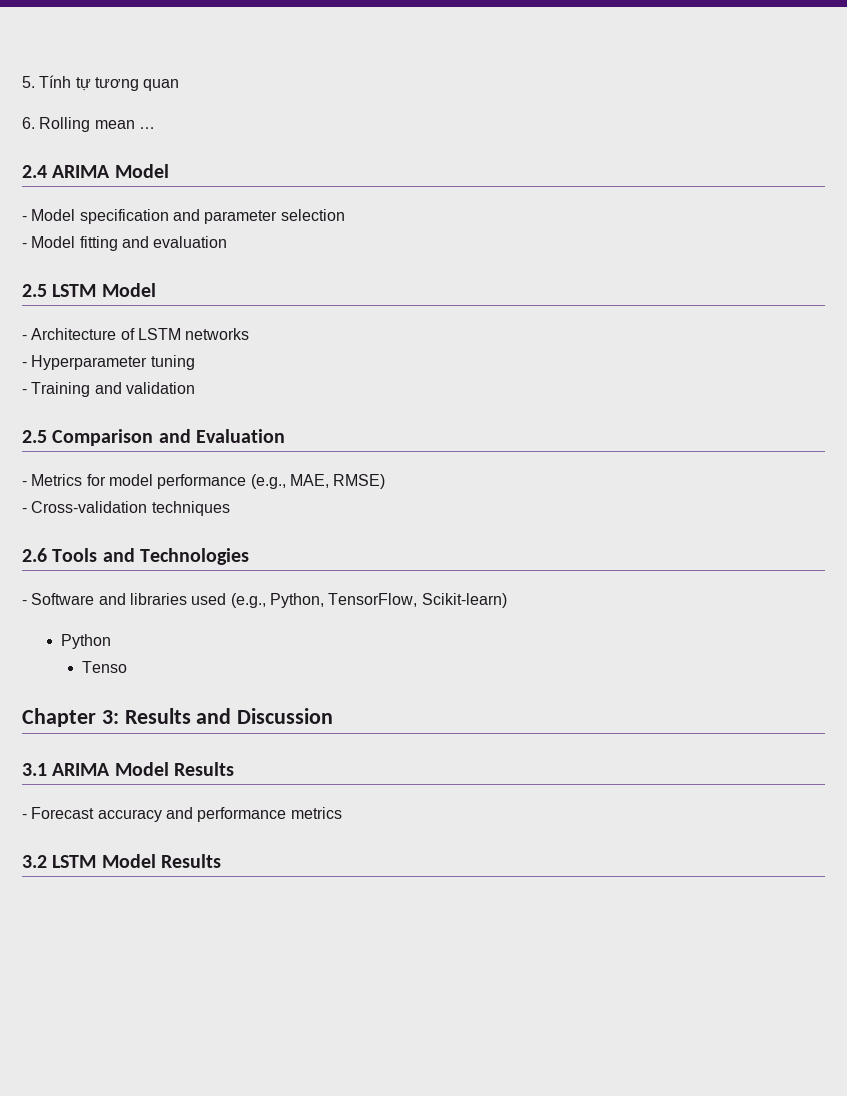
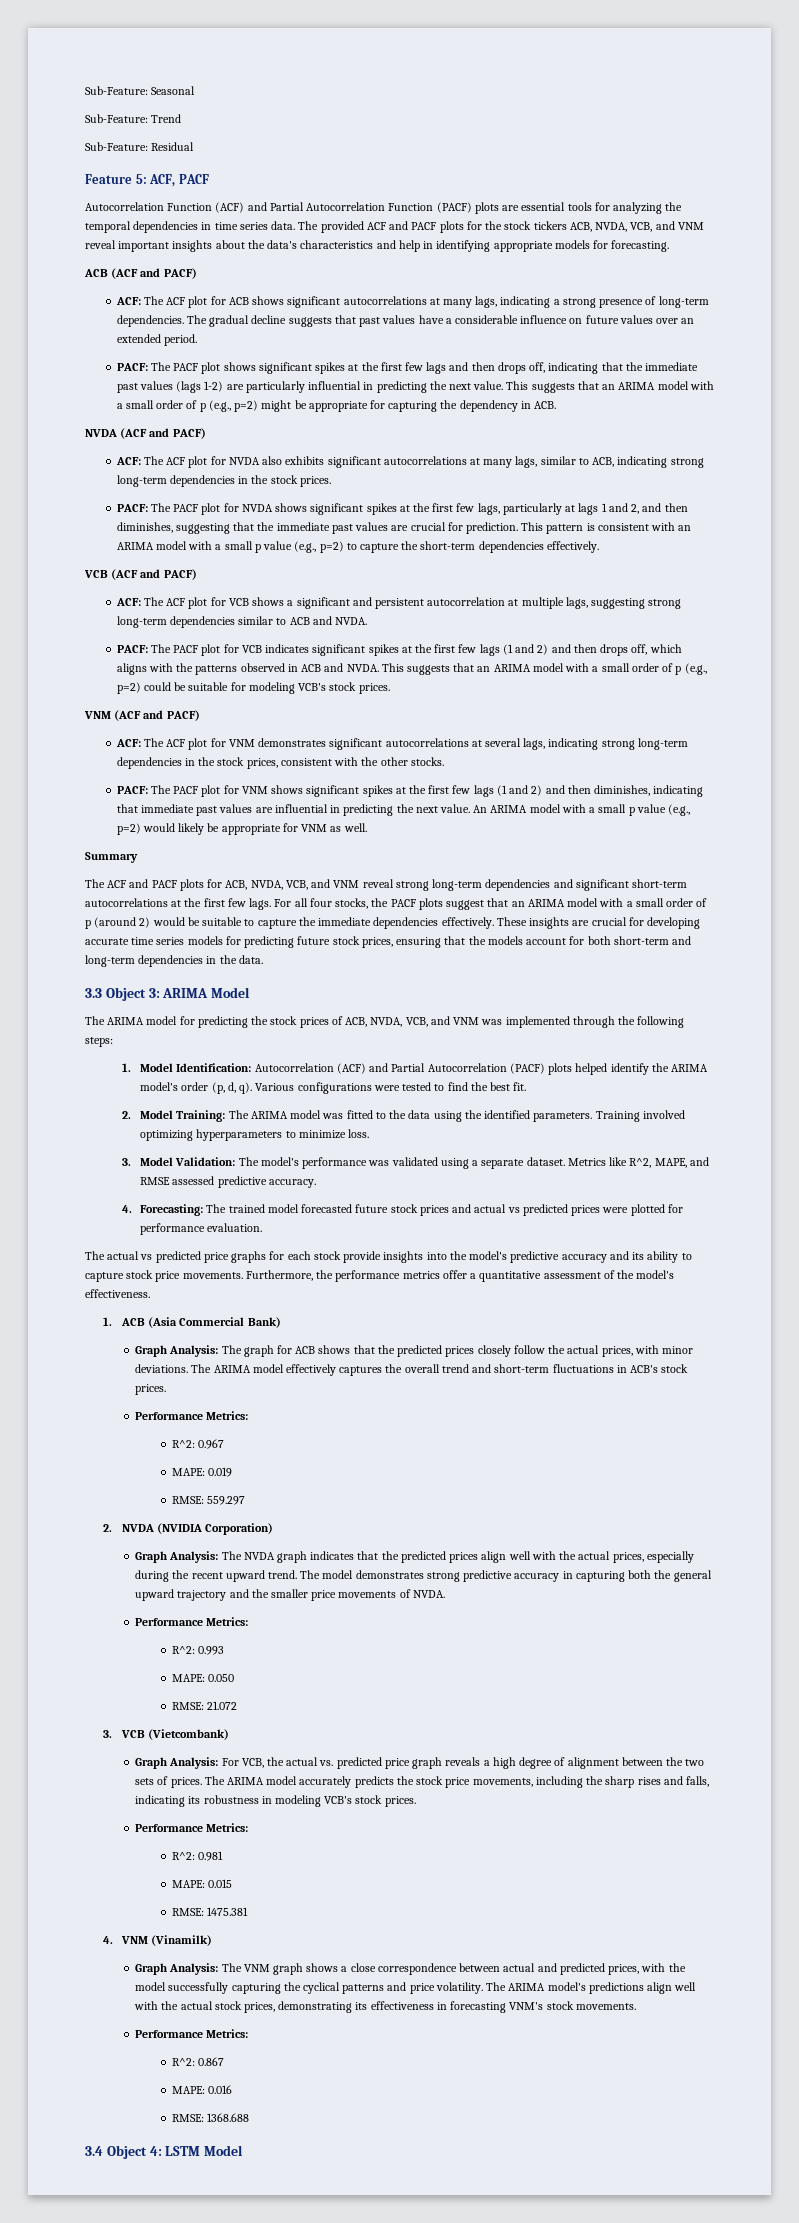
- 5. Tính tự tương quan
- 6. Rolling mean …
- 2.4 ARIMA Model
- - Model specification and parameter selection
- - Model fitting and evaluation
- 2.5 LSTM Model
- - Architecture of LSTM networks
- - Hyperparameter tuning
- - Training and validation
- 2.5 Comparison and Evaluation
- - Metrics for model performance (e.g., MAE, RMSE)
- - Cross-validation techniques
- 2.6 Tools and Technologies
- - Software and libraries used (e.g., Python, TensorFlow, Scikit-learn)
- Python
- Tenso
- Chapter 3: Results and Discussion
- 3.1 ARIMA Model Results
- - Forecast accuracy and performance metrics
- 3.2 LSTM Model Results
+ Sub-Feature: Seasonal
+ Sub-Feature: Trend
+ Sub-Feature: Residual
+ Feature 5: ACF, PACF
+ Autocorrelation Function (ACF) and Partial Autocorrelation Function (PACF) plots are essential tools for analyzing the temporal dependencies in time series data. The provided ACF and PACF plots for the stock tickers ACB, NVDA, VCB, and VNM reveal important insights about the data's characteristics and help in identifying appropriate models for forecasting.
+ ACB (ACF and PACF)
+ ACF: The ACF plot for ACB shows significant autocorrelations at many lags, indicating a strong presence of long-term dependencies. The gradual decline suggests that past values have a considerable influence on future values over an extended period.
+ PACF: The PACF plot shows significant spikes at the first few lags and then drops off, indicating that the immediate past values (lags 1-2) are particularly influential in predicting the next value. This suggests that an ARIMA model with a small order of p (e.g., p=2) might be appropriate for capturing the dependency in ACB.
+ NVDA (ACF and PACF)
+ ACF: The ACF plot for NVDA also exhibits significant autocorrelations at many lags, similar to ACB, indicating strong long-term dependencies in the stock prices.
+ PACF: The PACF plot for NVDA shows significant spikes at the first few lags, particularly at lags 1 and 2, and then diminishes, suggesting that the immediate past values are crucial for prediction. This pattern is consistent with an ARIMA model with a small p value (e.g., p=2) to capture the short-term dependencies effectively.
+ VCB (ACF and PACF)
+ ACF: The ACF plot for VCB shows a significant and persistent autocorrelation at multiple lags, suggesting strong long-term dependencies similar to ACB and NVDA.
+ PACF: The PACF plot for VCB indicates significant spikes at the first few lags (1 and 2) and then drops off, which aligns with the patterns observed in ACB and NVDA. This suggests that an ARIMA model with a small order of p (e.g., p=2) could be suitable for modeling VCB's stock prices.
+ VNM (ACF and PACF)
+ ACF: The ACF plot for VNM demonstrates significant autocorrelations at several lags, indicating strong long-term dependencies in the stock prices, consistent with the other stocks.
+ PACF: The PACF plot for VNM shows significant spikes at the first few lags (1 and 2) and then diminishes, indicating that immediate past values are influential in predicting the next value. An ARIMA model with a small p value (e.g., p=2) would likely be appropriate for VNM as well.
+ Summary
+ The ACF and PACF plots for ACB, NVDA, VCB, and VNM reveal strong long-term dependencies and significant short-term autocorrelations at the first few lags. For all four stocks, the PACF plots suggest that an ARIMA model with a small order of p (around 2) would be suitable to capture the immediate dependencies effectively. These insights are crucial for developing accurate time series models for predicting future stock prices, ensuring that the models account for both short-term and long-term dependencies in the data.
+ 3.3 Object 3: ARIMA Model
+ The ARIMA model for predicting the stock prices of ACB, NVDA, VCB, and VNM was implemented through the following steps:
+ 1. Model Identification: Autocorrelation (ACF) and Partial Autocorrelation (PACF) plots helped identify the ARIMA model's order (p, d, q). Various configurations were tested to find the best fit.
+ 2. Model Training: The ARIMA model was fitted to the data using the identified parameters. Training involved optimizing hyperparameters to minimize loss.
+ 3. Model Validation: The model's performance was validated using a separate dataset. Metrics like R^2, MAPE, and RMSE assessed predictive accuracy.
+ 4. Forecasting: The trained model forecasted future stock prices and actual vs predicted prices were plotted for performance evaluation.
+ The actual vs predicted price graphs for each stock provide insights into the model's predictive accuracy and its ability to capture stock price movements. Furthermore, the performance metrics offer a quantitative assessment of the model's effectiveness.
+ 1. ACB (Asia Commercial Bank)
+ Graph Analysis: The graph for ACB shows that the predicted prices closely follow the actual prices, with minor deviations. The ARIMA model effectively captures the overall trend and short-term fluctuations in ACB's stock prices.
+ Performance Metrics:
+ R^2: 0.967
+ MAPE: 0.019
+ RMSE: 559.297
+ 2. NVDA (NVIDIA Corporation)
+ Graph Analysis: The NVDA graph indicates that the predicted prices align well with the actual prices, especially during the recent upward trend. The model demonstrates strong predictive accuracy in capturing both the general upward trajectory and the smaller price movements of NVDA.
+ Performance Metrics:
+ R^2: 0.993
+ MAPE: 0.050
+ RMSE: 21.072
+ 3. VCB (Vietcombank)
+ Graph Analysis: For VCB, the actual vs. predicted price graph reveals a high degree of alignment between the two sets of prices. The ARIMA model accurately predicts the stock price movements, including the sharp rises and falls, indicating its robustness in modeling VCB's stock prices.
+ Performance Metrics:
+ R^2: 0.981
+ MAPE: 0.015
+ RMSE: 1475.381
+ 4. VNM (Vinamilk)
+ Graph Analysis: The VNM graph shows a close correspondence between actual and predicted prices, with the model successfully capturing the cyclical patterns and price volatility. The ARIMA model's predictions align well with the actual stock prices, demonstrating its effectiveness in forecasting VNM's stock movements.
+ Performance Metrics:
+ R^2: 0.867
+ MAPE: 0.016
+ RMSE: 1368.688
+ 3.4 Object 4: LSTM Model

